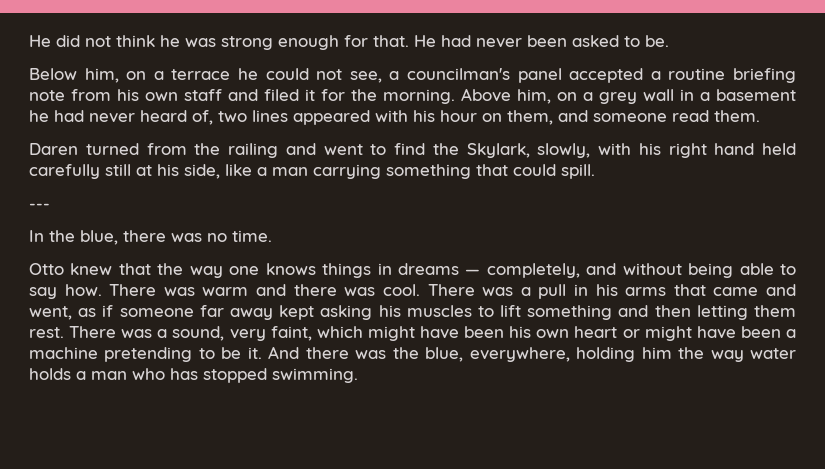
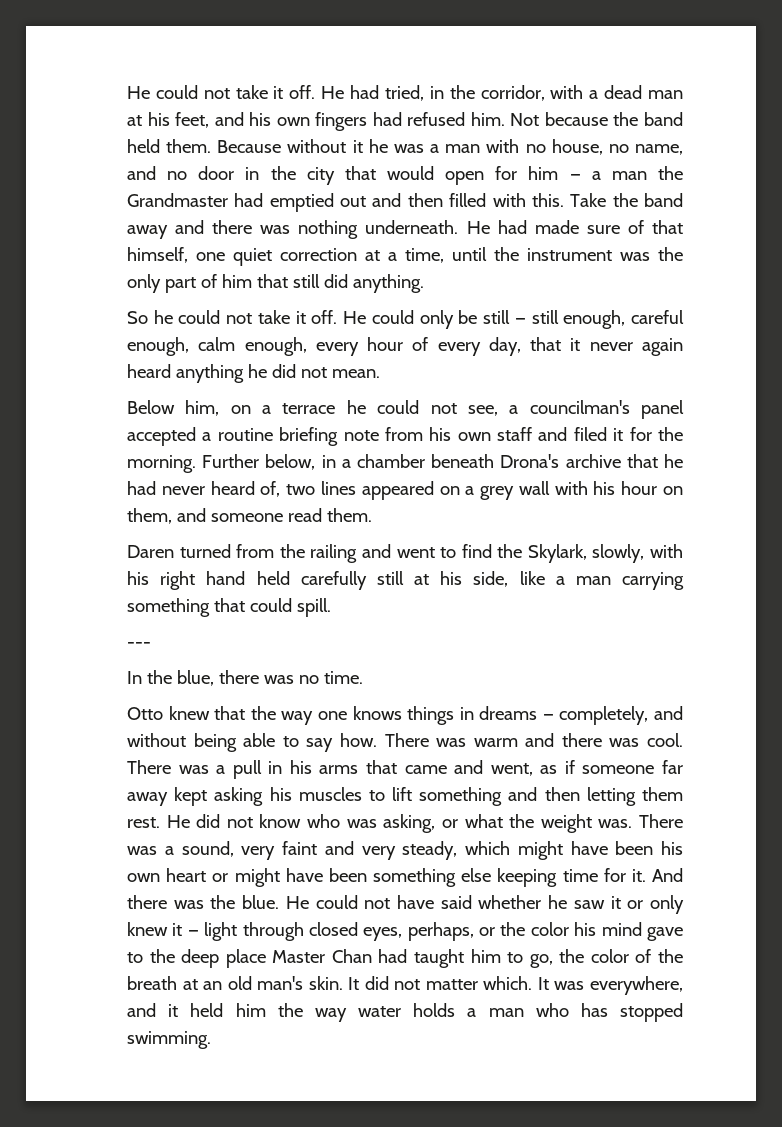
- He did not think he was strong enough for that. He had never been asked to be.
+ He could not take it off. He had tried, in the corridor, with a dead man at his feet, and his own fingers had refused him. Not because the band held them. Because without it he was a man with no house, no name, and no door in the city that would open for him — a man the Grandmaster had emptied out and then filled with this. Take the band away and there was nothing underneath. He had made sure of that himself, one quiet correction at a time, until the instrument was the only part of him that still did anything.
+ So he could not take it off. He could only be still — still enough, careful enough, calm enough, every hour of every day, that it never again heard anything he did not mean.
- Above him, on a grey wall in a basement he had never heard of, two lines appeared with his hour on them, and someone read them.
+ Further below, in a chamber beneath Drona's archive that he had never heard of, two lines appeared on a grey wall with his hour on them, and someone read them.
+ He did not know who was asking, or what the weight was.
- There was a sound, very faint, which might have been his own heart or might have been a machine pretending to be it.
+ There was a sound, very faint and very steady, which might have been his own heart or might have been something else keeping time for it.
- And there was the blue, everywhere, holding him the way water holds a man who has stopped swimming.
+ And there was the blue. He could not have said whether he saw it or only knew it — light through closed eyes, perhaps, or the color his mind gave to the deep place Master Chan had taught him to go, the color of the breath at an old man's skin. It did not matter which. It was everywhere, and it held him the way water holds a man who has stopped swimming.

